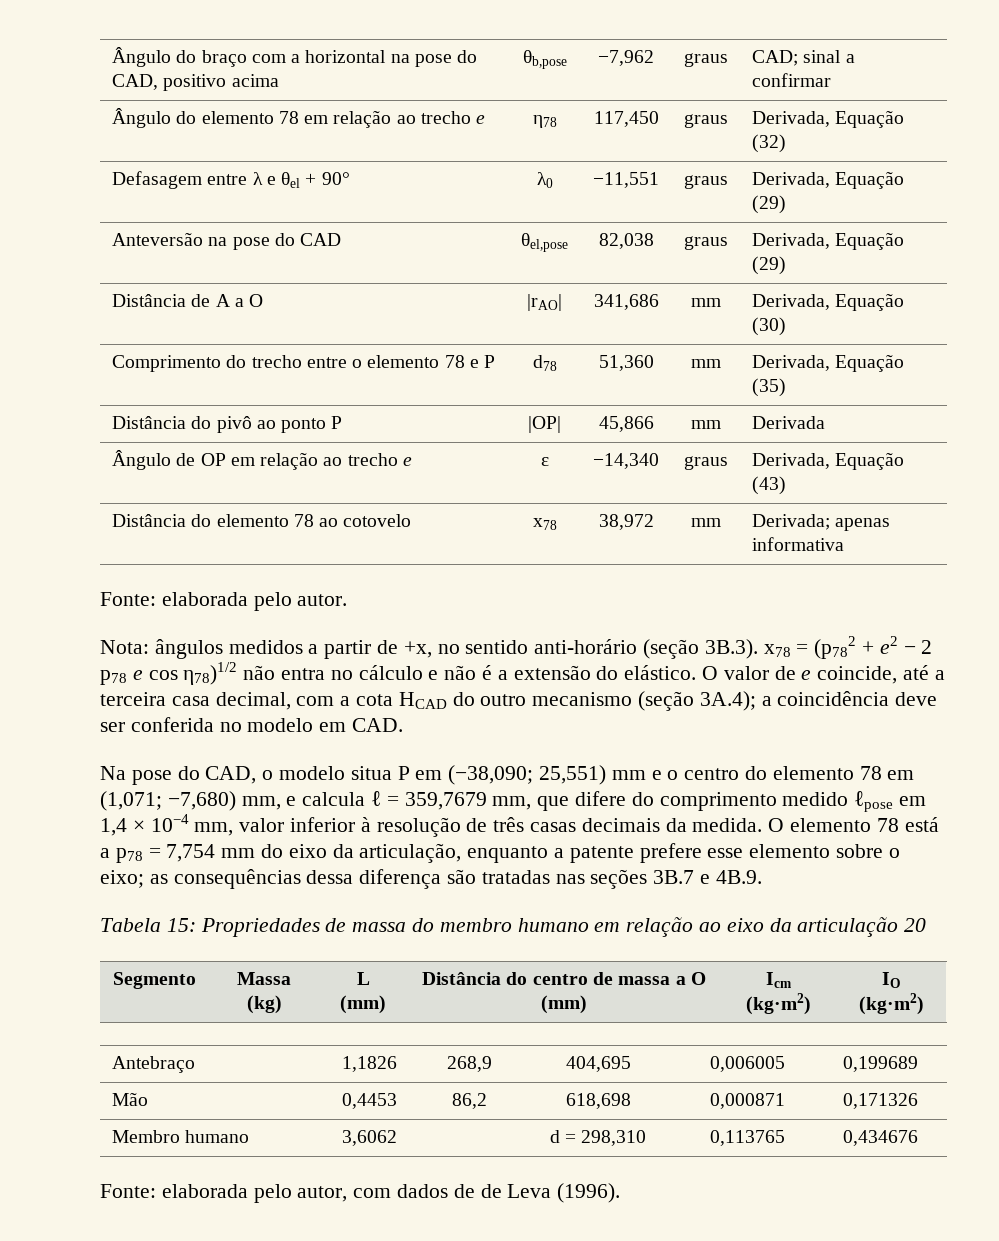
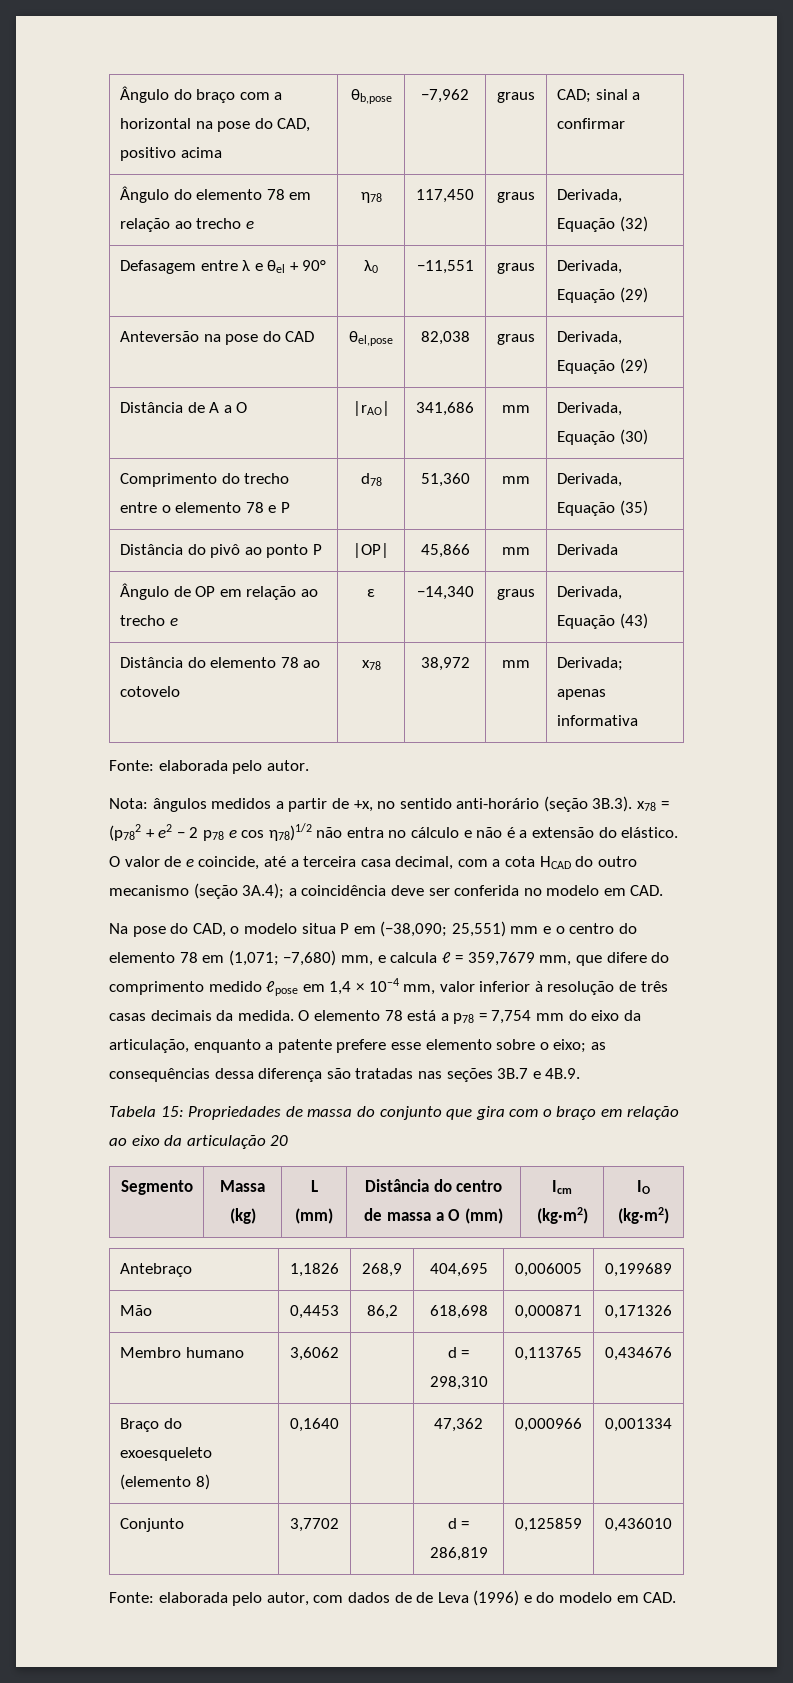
- Tabela 15: Propriedades de massa do membro humano em relação ao eixo da articulação 20
+ Tabela 15: Propriedades de massa do conjunto que gira com o braço em relação ao eixo da articulação 20
+ Braço do exoesqueleto (elemento 8) | 0,1640 | | 47,362 | 0,000966 | 0,001334
+ Conjunto | 3,7702 | | d = 286,819 | 0,125859 | 0,436010
- Fonte: elaborada pelo autor, com dados de de Leva (1996).
+ Fonte: elaborada pelo autor, com dados de de Leva (1996) e do modelo em CAD.

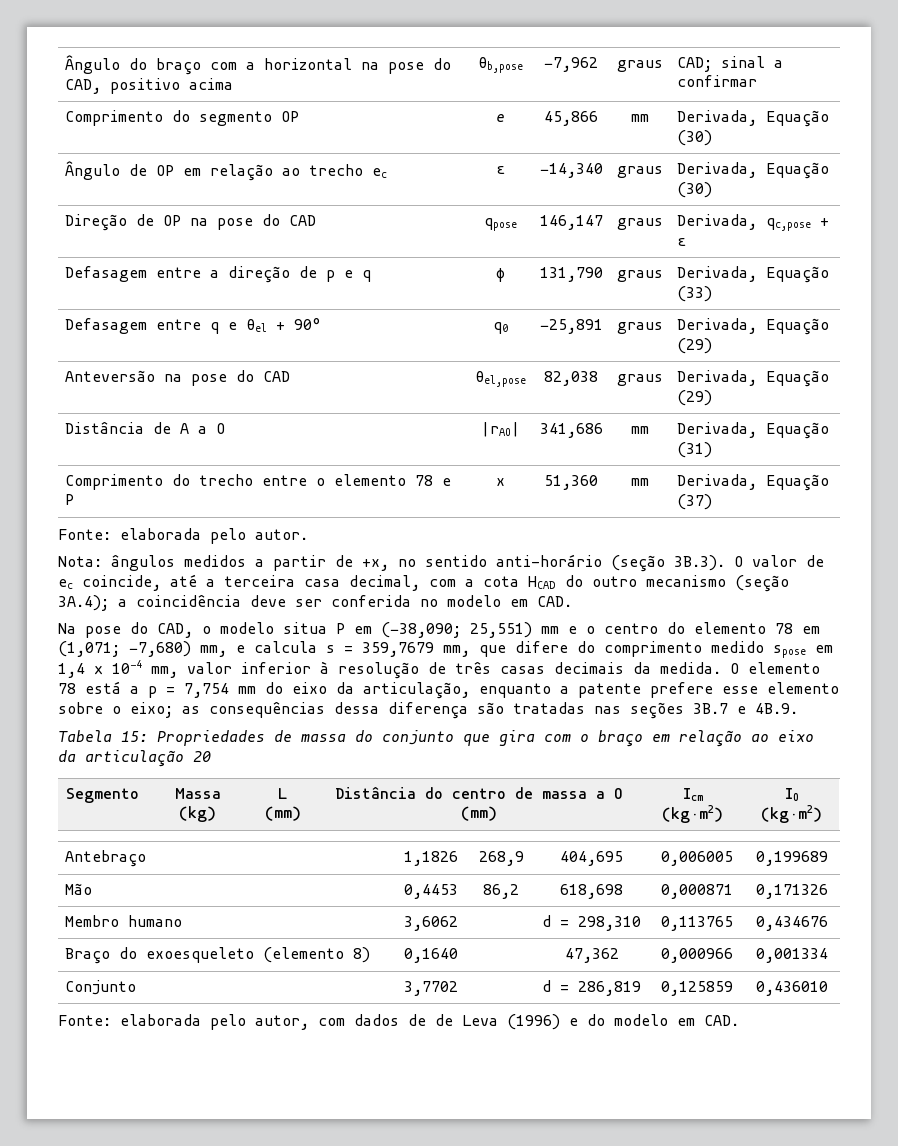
- Ângulo do elemento 78 em relação ao trecho e | η78 | 117,450 | graus | Derivada, Equação (32)
- Defasagem entre λ e θel + 90° | λ0 | −11,551 | graus | Derivada, Equação (29)
+ Comprimento do segmento OP | e | 45,866 | mm | Derivada, Equação (30)
+ Ângulo de OP em relação ao trecho ec | ε | −14,340 | graus | Derivada, Equação (30)
+ Direção de OP na pose do CAD | qpose | 146,147 | graus | Derivada, qc,pose + ε
+ Defasagem entre a direção de p e q | φ | 131,790 | graus | Derivada, Equação (33)
+ Defasagem entre q e θel + 90° | q0 | −25,891 | graus | Derivada, Equação (29)
- Distância de A a O | |rAO| | 341,686 | mm | Derivada, Equação (30)
+ Distância de A a O | |rAO| | 341,686 | mm | Derivada, Equação (31)
- Comprimento do trecho entre o elemento 78 e P | d78 | 51,360 | mm | Derivada, Equação (35)
- Distância do pivô ao ponto P | |OP| | 45,866 | mm | Derivada
- Ângulo de OP em relação ao trecho e | ε | −14,340 | graus | Derivada, Equação (43)
- Distância do elemento 78 ao cotovelo | x78 | 38,972 | mm | Derivada; apenas informativa
+ Comprimento do trecho entre o elemento 78 e P | x | 51,360 | mm | Derivada, Equação (37)
- Nota: ângulos medidos a partir de +x, no sentido anti-horário (seção 3B.3). x78 = (p782 + e2 − 2 p78 e cos η78)1/2 não entra no cálculo e não é a extensão do elástico. O valor de e coincide, até a terceira casa decimal, com a cota HCAD do outro mecanismo (seção 3A.4); a coincidência deve ser conferida no modelo em CAD.
+ Nota: ângulos medidos a partir de +x, no sentido anti-horário (seção 3B.3). O valor de ec coincide, até a terceira casa decimal, com a cota HCAD do outro mecanismo (seção 3A.4); a coincidência deve ser conferida no modelo em CAD.
- Na pose do CAD, o modelo situa P em (−38,090; 25,551) mm e o centro do elemento 78 em (1,071; −7,680) mm, e calcula ℓ = 359,7679 mm, que difere do comprimento medido ℓpose em 1,4 × 10−4 mm, valor inferior à resolução de três casas decimais da medida.
+ Na pose do CAD, o modelo situa P em (−38,090; 25,551) mm e o centro do elemento 78 em (1,071; −7,680) mm, e calcula s = 359,7679 mm, que difere do comprimento medido spose em 1,4 × 10−4 mm, valor inferior à resolução de três casas decimais da medida.
- O elemento 78 está a p78 = 7,754 mm do eixo da articulação, enquanto a patente prefere esse elemento sobre o eixo; as consequências dessa diferença são tratadas nas seções 3B.7 e 4B.9.
+ O elemento 78 está a p = 7,754 mm do eixo da articulação, enquanto a patente prefere esse elemento sobre o eixo; as consequências dessa diferença são tratadas nas seções 3B.7 e 4B.9.

